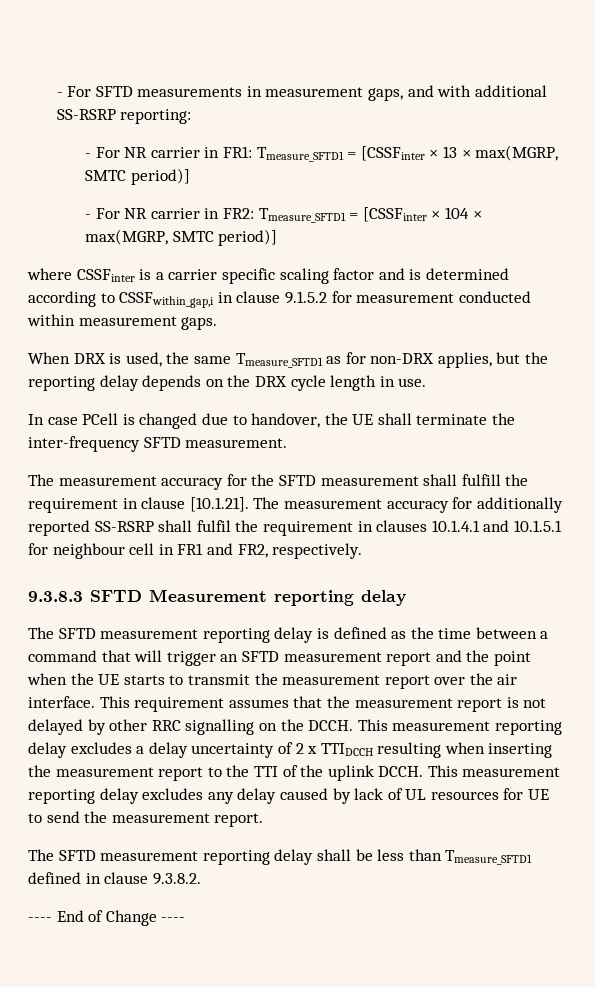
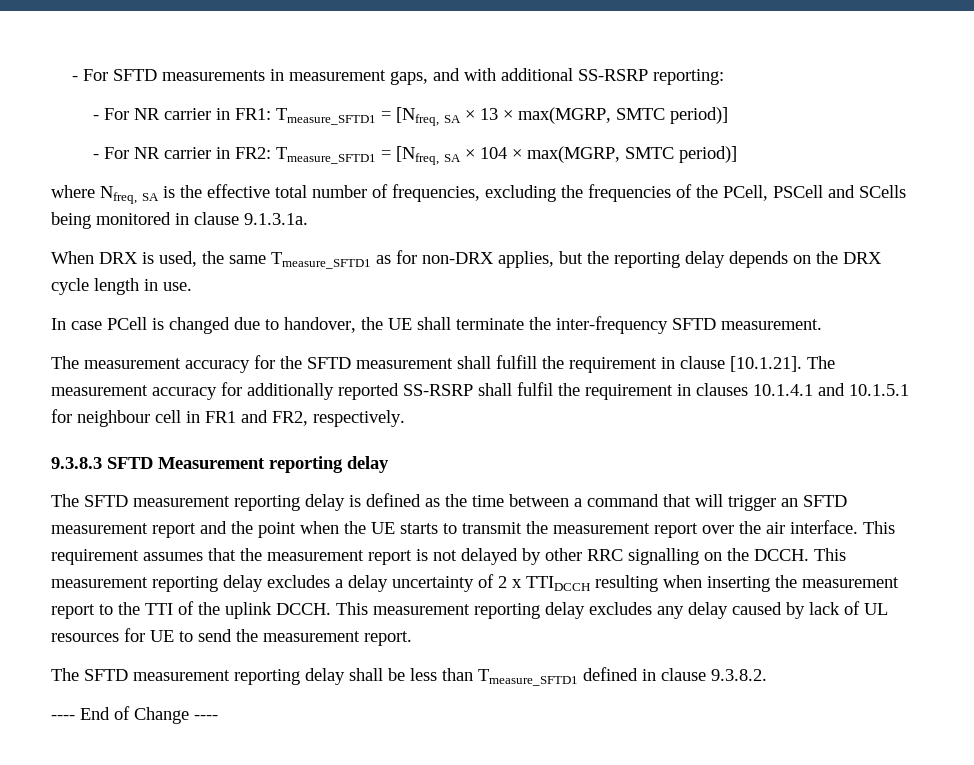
- - For NR carrier in FR1: Tmeasure_SFTD1 = [CSSFinter × 13 × max(MGRP, SMTC period)]
+ - For NR carrier in FR1: Tmeasure_SFTD1 = [Nfreq, SA × 13 × max(MGRP, SMTC period)]
- - For NR carrier in FR2: Tmeasure_SFTD1 = [CSSFinter × 104 × max(MGRP, SMTC period)]
+ - For NR carrier in FR2: Tmeasure_SFTD1 = [Nfreq, SA × 104 × max(MGRP, SMTC period)]
- where CSSFinter is a carrier specific scaling factor and is determined according to CSSFwithin_gap,i in clause 9.1.5.2 for measurement conducted within measurement gaps.
+ where Nfreq, SA is the effective total number of frequencies, excluding the frequencies of the PCell, PSCell and SCells being monitored in clause 9.1.3.1a.

